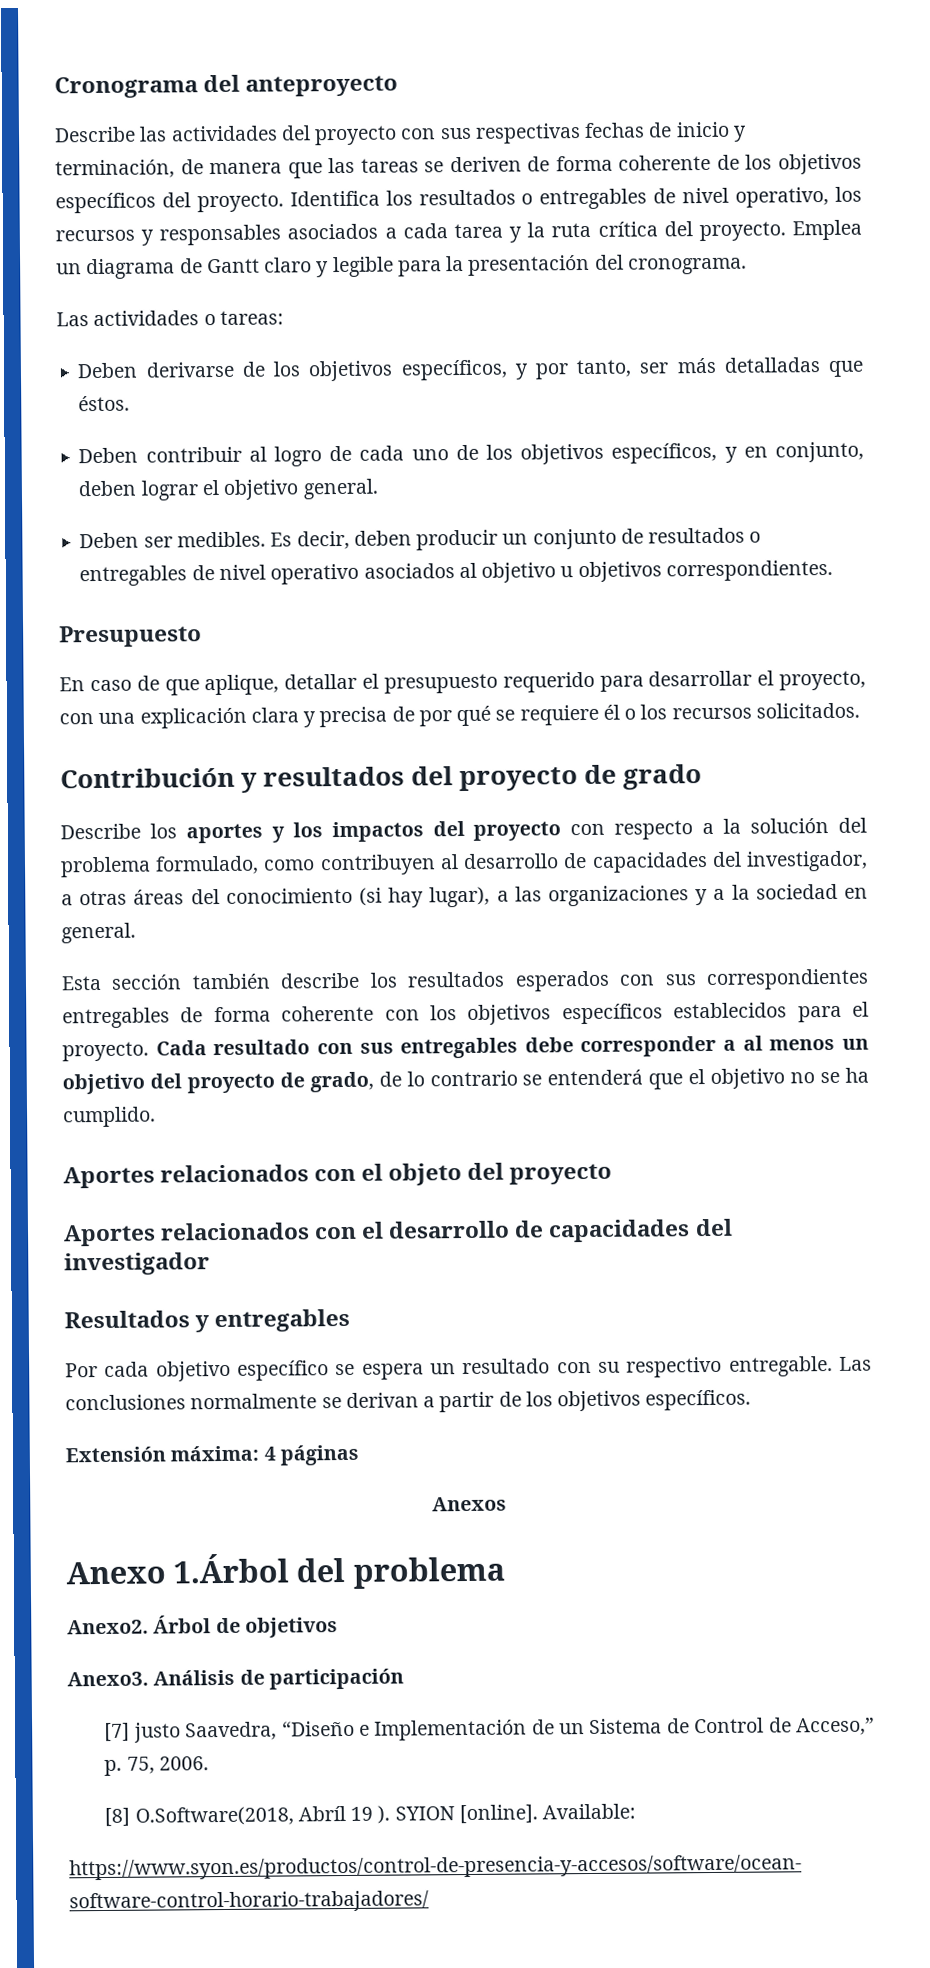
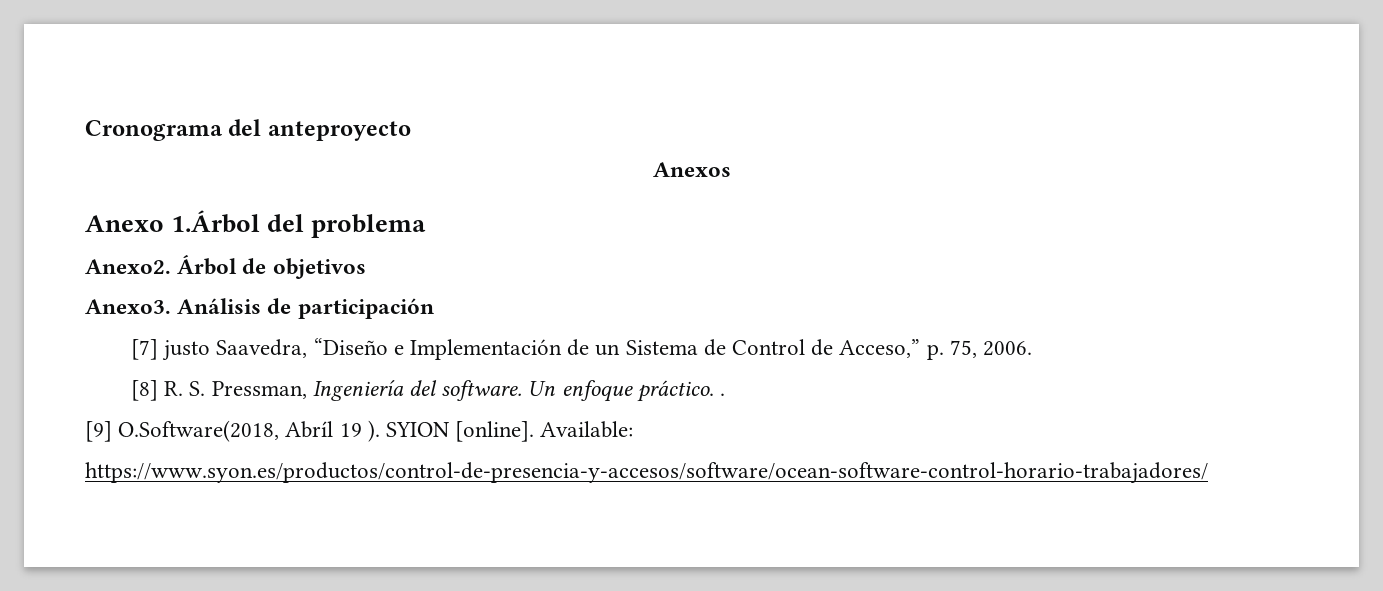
- Describe las actividades del proyecto con sus respectivas fechas de inicio y terminación, de manera que las tareas se deriven de forma coherente de los objetivos específicos del proyecto. Identifica los resultados o entregables de nivel operativo, los recursos y responsables asociados a cada tarea y la ruta crítica del proyecto. Emplea un diagrama de Gantt claro y legible para la presentación del cronograma.
- Las actividades o tareas:
- Deben derivarse de los objetivos específicos, y por tanto, ser más detalladas que éstos.
- Deben contribuir al logro de cada uno de los objetivos específicos, y en conjunto, deben lograr el objetivo general.
- Deben ser medibles. Es decir, deben producir un conjunto de resultados o entregables de nivel operativo asociados al objetivo u objetivos correspondientes.
- Presupuesto
- En caso de que aplique, detallar el presupuesto requerido para desarrollar el proyecto, con una explicación clara y precisa de por qué se requiere él o los recursos solicitados.
- Contribución y resultados del proyecto de grado
- Describe los aportes y los impactos del proyecto con respecto a la solución del problema formulado, como contribuyen al desarrollo de capacidades del investigador, a otras áreas del conocimiento (si hay lugar), a las organizaciones y a la sociedad en general.
- Esta sección también describe los resultados esperados con sus correspondientes entregables de forma coherente con los objetivos específicos establecidos para el proyecto. Cada resultado con sus entregables debe corresponder a al menos un objetivo del proyecto de grado, de lo contrario se entenderá que el objetivo no se ha cumplido.
- Aportes relacionados con el objeto del proyecto
- Aportes relacionados con el desarrollo de capacidades del investigador
- Resultados y entregables
- Por cada objetivo específico se espera un resultado con su respectivo entregable. Las conclusiones normalmente se derivan a partir de los objetivos específicos.
- Extensión máxima: 4 páginas
- [8] O.Software(2018, Abríl 19 ).
+ [8] R. S. Pressman, Ingeniería del software. Un enfoque práctico. .
+ [9] O.Software(2018, Abríl 19 ).

